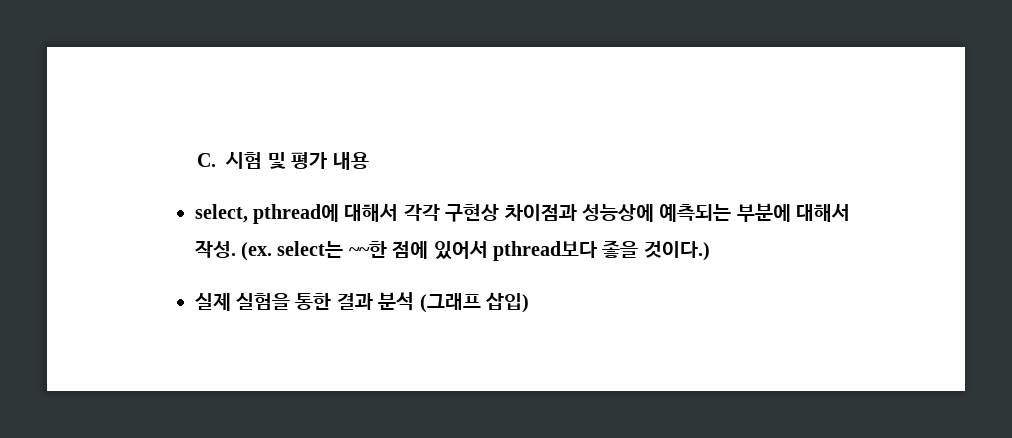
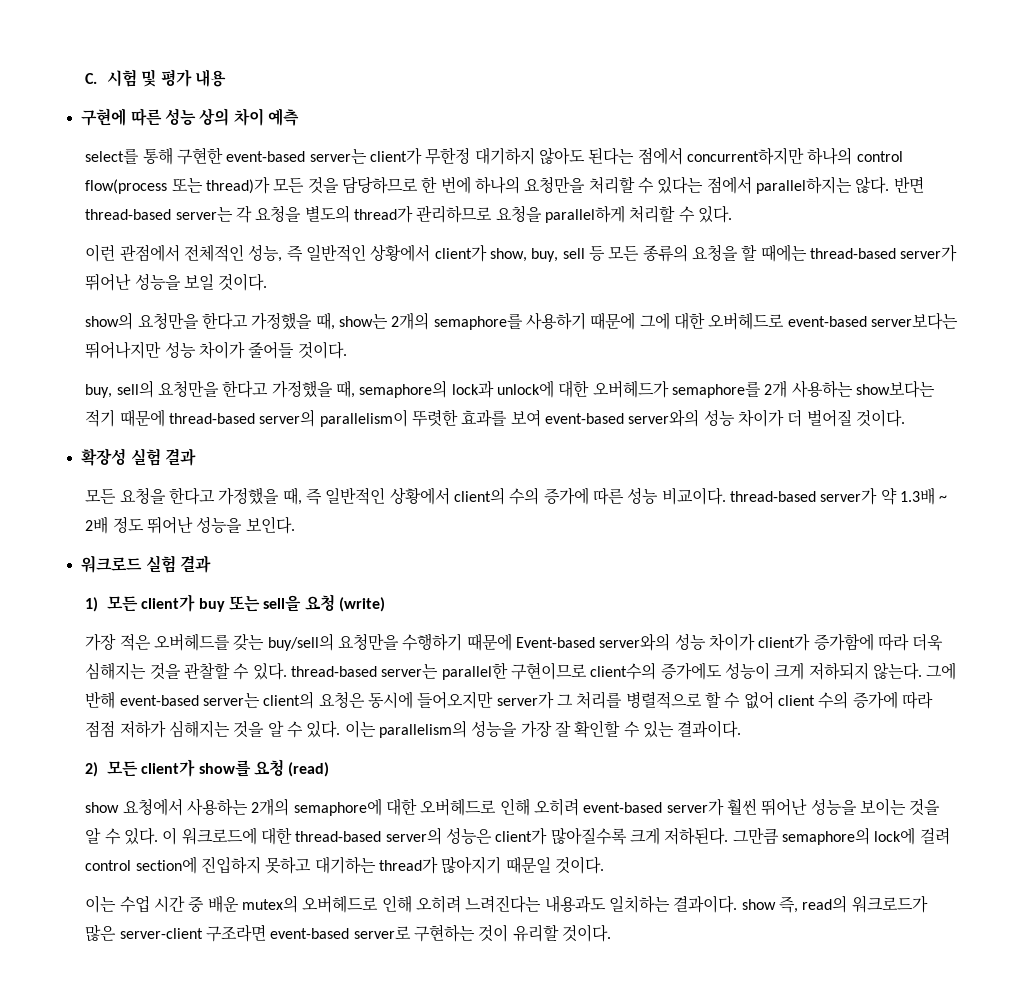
- select, pthread에 대해서 각각 구현상 차이점과 성능상에 예측되는 부분에 대해서 작성. (ex. select는 ~~한 점에 있어서 pthread보다 좋을 것이다.)
- 실제 실험을 통한 결과 분석 (그래프 삽입)
+ 구현에 따른 성능 상의 차이 예측
+ select를 통해 구현한 event-based server는 client가 무한정 대기하지 않아도 된다는 점에서 concurrent하지만 하나의 control flow(process 또는 thread)가 모든 것을 담당하므로 한 번에 하나의 요청만을 처리할 수 있다는 점에서 parallel하지는 않다. 반면 thread-based server는 각 요청을 별도의 thread가 관리하므로 요청을 parallel하게 처리할 수 있다.
+ 이런 관점에서 전체적인 성능, 즉 일반적인 상황에서 client가 show, buy, sell 등 모든 종류의 요청을 할 때에는 thread-based server가 뛰어난 성능을 보일 것이다.
+ show의 요청만을 한다고 가정했을 때, show는 2개의 semaphore를 사용하기 때문에 그에 대한 오버헤드로 event-based server보다는 뛰어나지만 성능 차이가 줄어들 것이다.
+ buy, sell의 요청만을 한다고 가정했을 때, semaphore의 lock과 unlock에 대한 오버헤드가 semaphore를 2개 사용하는 show보다는 적기 때문에 thread-based server의 parallelism이 뚜렷한 효과를 보여 event-based server와의 성능 차이가 더 벌어질 것이다.
+ 확장성 실험 결과
+ 모든 요청을 한다고 가정했을 때, 즉 일반적인 상황에서 client의 수의 증가에 따른 성능 비교이다. thread-based server가 약 1.3배 ~ 2배 정도 뛰어난 성능을 보인다.
+ 워크로드 실험 결과
+ 1) 모든 client가 buy 또는 sell을 요청 (write)
+ 가장 적은 오버헤드를 갖는 buy/sell의 요청만을 수행하기 때문에 Event-based server와의 성능 차이가 client가 증가함에 따라 더욱 심해지는 것을 관찰할 수 있다. thread-based server는 parallel한 구현이므로 client수의 증가에도 성능이 크게 저하되지 않는다. 그에 반해 event-based server는 client의 요청은 동시에 들어오지만 server가 그 처리를 병렬적으로 할 수 없어 client 수의 증가에 따라 점점 저하가 심해지는 것을 알 수 있다. 이는 parallelism의 성능을 가장 잘 확인할 수 있는 결과이다.
+ 2) 모든 client가 show를 요청 (read)
+ show 요청에서 사용하는 2개의 semaphore에 대한 오버헤드로 인해 오히려 event-based server가 훨씬 뛰어난 성능을 보이는 것을 알 수 있다. 이 워크로드에 대한 thread-based server의 성능은 client가 많아질수록 크게 저하된다. 그만큼 semaphore의 lock에 걸려 control section에 진입하지 못하고 대기하는 thread가 많아지기 때문일 것이다.
+ 이는 수업 시간 중 배운 mutex의 오버헤드로 인해 오히려 느려진다는 내용과도 일치하는 결과이다. show 즉, read의 워크로드가 많은 server-client 구조라면 event-based server로 구현하는 것이 유리할 것이다.

